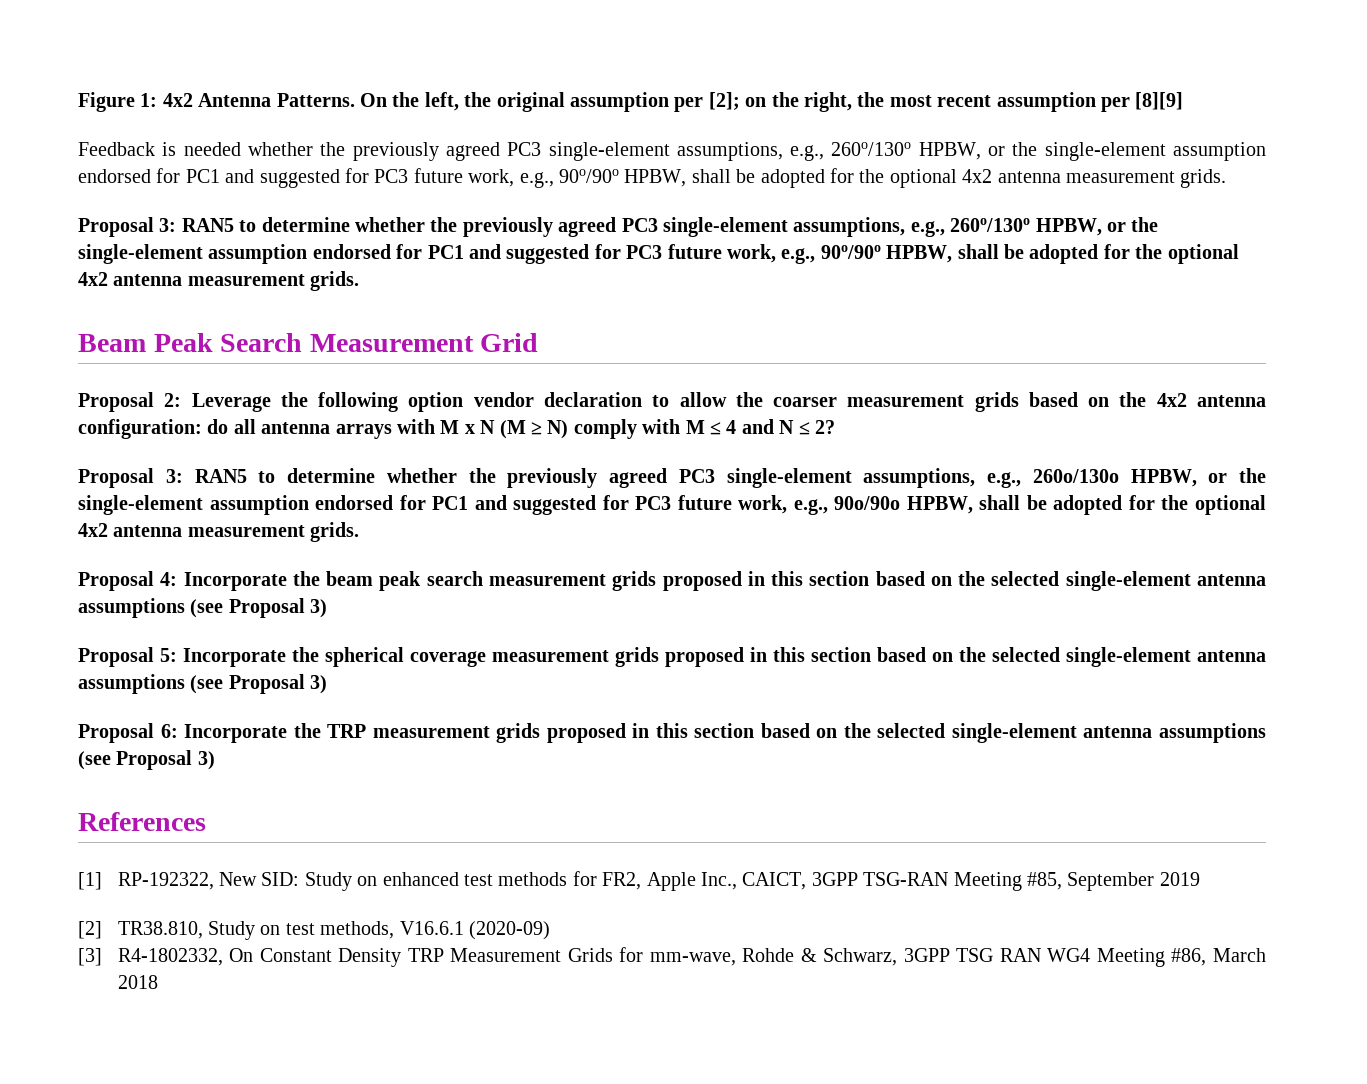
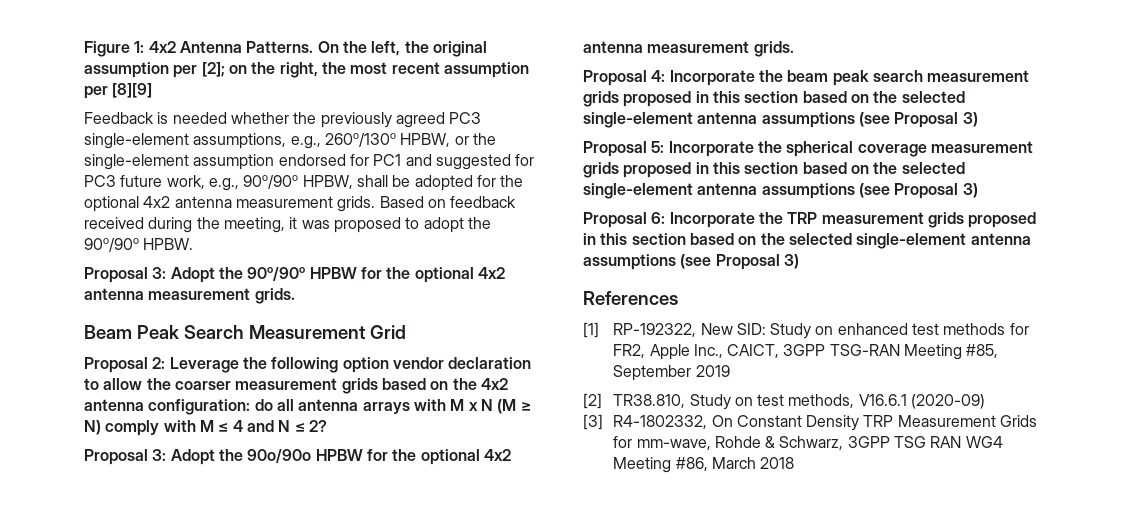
- Feedback is needed whether the previously agreed PC3 single-element assumptions, e.g., 260o/130o HPBW, or the single-element assumption endorsed for PC1 and suggested for PC3 future work, e.g., 90o/90o HPBW, shall be adopted for the optional 4x2 antenna measurement grids.
- Proposal 3: RAN5 to determine whether the previously agreed PC3 single-element assumptions, e.g., 260o/130o HPBW, or the single-element assumption endorsed for PC1 and suggested for PC3 future work, e.g., 90o/90o HPBW, shall be adopted for the optional 4x2 antenna measurement grids.
+ Feedback is needed whether the previously agreed PC3 single-element assumptions, e.g., 260o/130o HPBW, or the single-element assumption endorsed for PC1 and suggested for PC3 future work, e.g., 90o/90o HPBW, shall be adopted for the optional 4x2 antenna measurement grids. Based on feedback received during the meeting, it was proposed to adopt the 90o/90o HPBW.
+ Proposal 3: Adopt the 90o/90o HPBW for the optional 4x2 antenna measurement grids.
  Proposal 2: Leverage the following option vendor declaration to allow the coarser measurement grids based on the 4x2 antenna configuration: do all antenna arrays with M x N (M ≥ N) comply with M ≤ 4 and N ≤ 2?
- Proposal 3: RAN5 to determine whether the previously agreed PC3 single-element assumptions, e.g., 260o/130o HPBW, or the single-element assumption endorsed for PC1 and suggested for PC3 future work, e.g., 90o/90o HPBW, shall be adopted for the optional 4x2 antenna measurement grids.
+ Proposal 3: Adopt the 90o/90o HPBW for the optional 4x2 antenna measurement grids.

